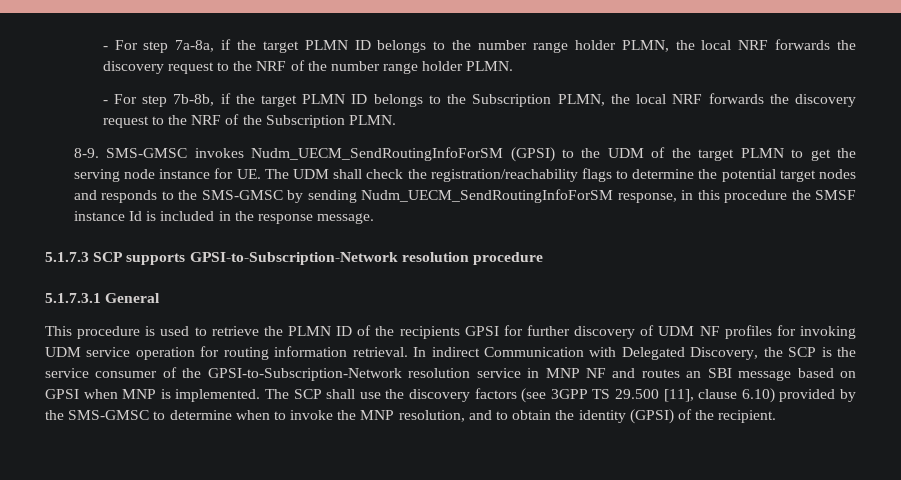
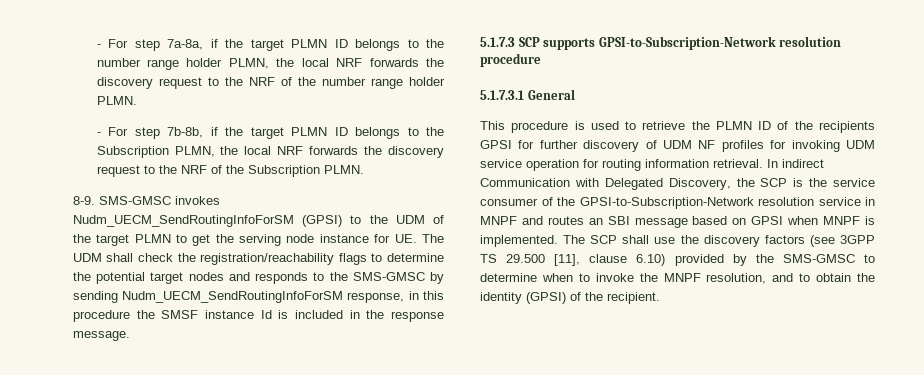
- In indirect Communication with Delegated Discovery, the SCP is the service consumer of the GPSI-to-Subscription-Network resolution service in MNP NF and routes an SBI message based on GPSI when MNP is implemented.
+ In indirect Communication with Delegated Discovery, the SCP is the service consumer of the GPSI-to-Subscription-Network resolution service in MNPF and routes an SBI message based on GPSI when MNPF is implemented.
- The SCP shall use the discovery factors (see 3GPP TS 29.500 [11], clause 6.10) provided by the SMS-GMSC to determine when to invoke the MNP resolution, and to obtain the identity (GPSI) of the recipient.
+ The SCP shall use the discovery factors (see 3GPP TS 29.500 [11], clause 6.10) provided by the SMS-GMSC to determine when to invoke the MNPF resolution, and to obtain the identity (GPSI) of the recipient.

